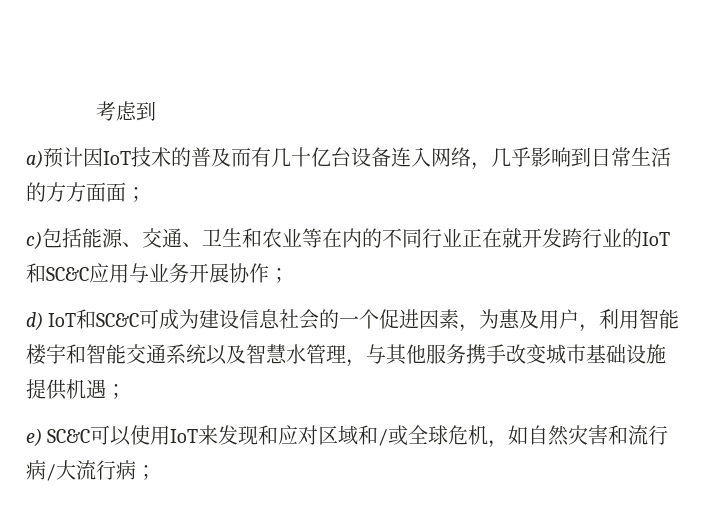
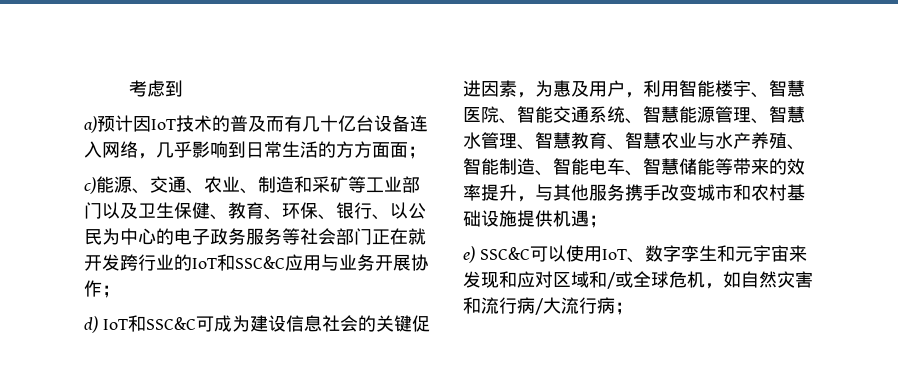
- c)包括能源、交通、卫生和农业等在内的不同行业正在就开发跨行业的IoT和SC&C应用与业务开展协作；
+ c)能源、交通、农业、制造和采矿等工业部门以及卫生保健、教育、环保、银行、以公民为中心的电子政务服务等社会部门正在就开发跨行业的IoT和SSC&C应用与业务开展协作；
- d) IoT和SC&C可成为建设信息社会的一个促进因素，为惠及用户，利用智能楼宇和智能交通系统以及智慧水管理，与其他服务携手改变城市基础设施提供机遇；
+ d) IoT和SSC&C可成为建设信息社会的关键促进因素，为惠及用户，利用智能楼宇、智慧医院、智能交通系统、智慧能源管理、智慧水管理、智慧教育、智慧农业与水产养殖、智能制造、智能电车、智慧储能等带来的效率提升，与其他服务携手改变城市和农村基础设施提供机遇；
- e) SC&C可以使用IoT来发现和应对区域和/或全球危机，如自然灾害和流行病/大流行病；
+ e) SSC&C可以使用IoT、数字孪生和元宇宙来发现和应对区域和/或全球危机，如自然灾害和流行病/大流行病；

